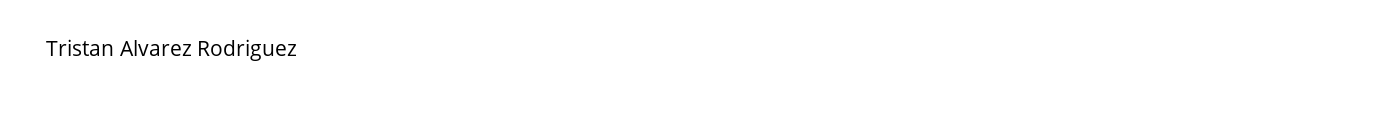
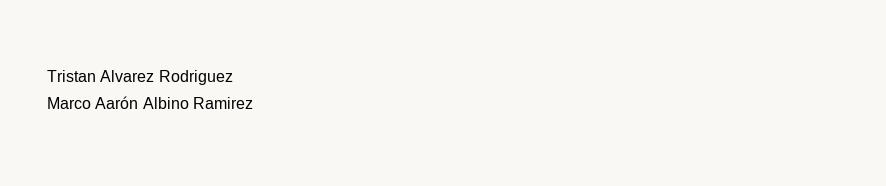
+ Marco Aarón Albino Ramirez

